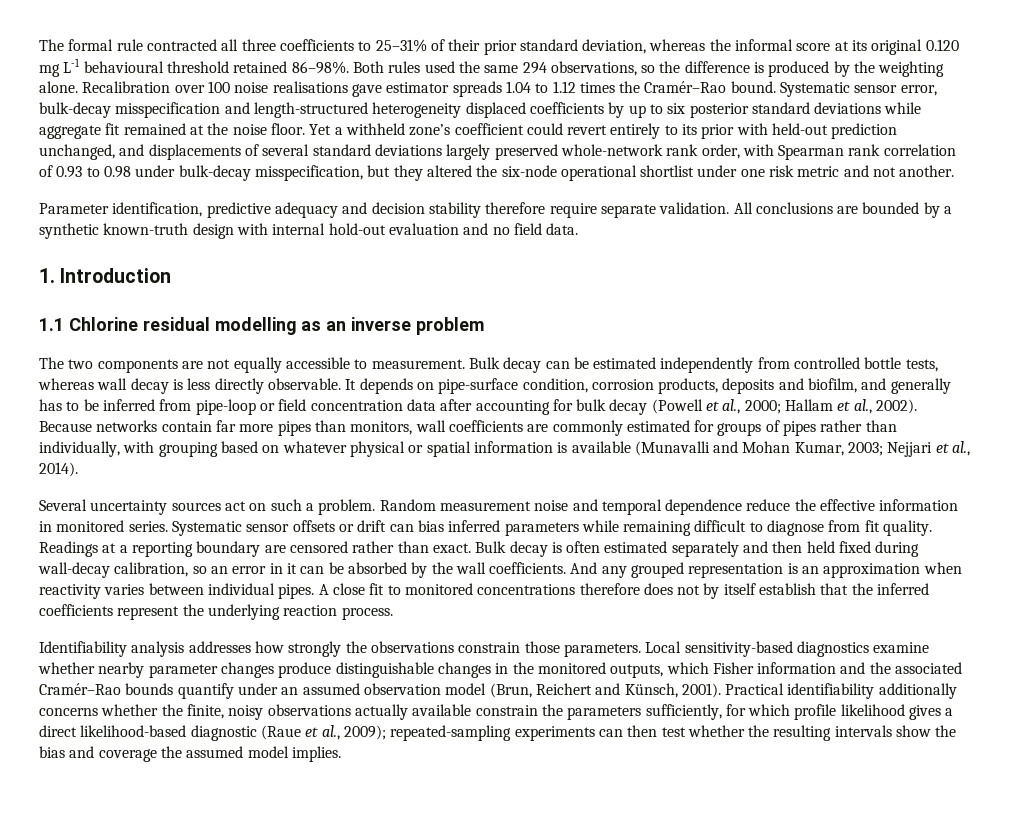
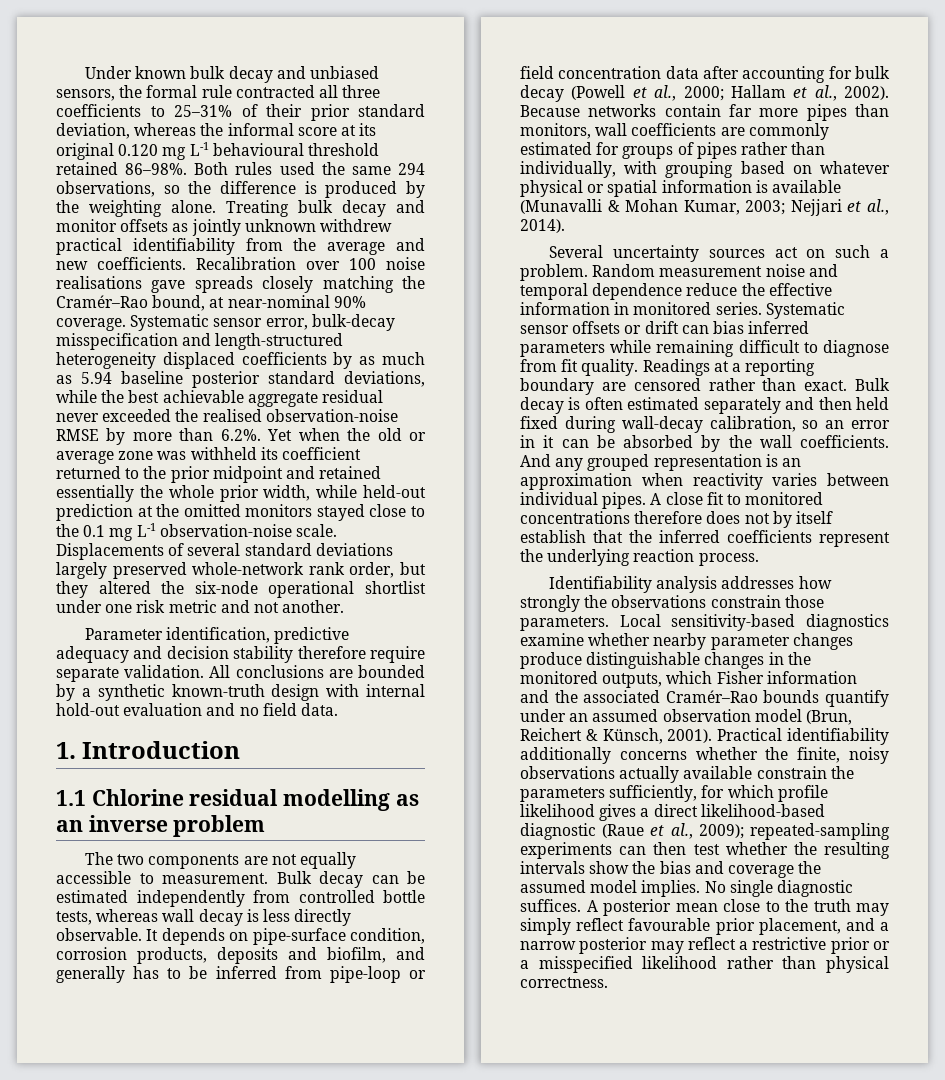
- The formal rule contracted all three coefficients to 25–31% of their prior standard deviation, whereas the informal score at its original 0.120 mg L-1 behavioural threshold retained 86–98%.
+ Under known bulk decay and unbiased sensors, the formal rule contracted all three coefficients to 25–31% of their prior standard deviation, whereas the informal score at its original 0.120 mg L-1 behavioural threshold retained 86–98%.
+ Treating bulk decay and monitor offsets as jointly unknown withdrew practical identifiability from the average and new coefficients.
- Recalibration over 100 noise realisations gave estimator spreads 1.04 to 1.12 times the Cramér–Rao bound.
+ Recalibration over 100 noise realisations gave spreads closely matching the Cramér–Rao bound, at near-nominal 90% coverage.
- Systematic sensor error, bulk-decay misspecification and length-structured heterogeneity displaced coefficients by up to six posterior standard deviations while aggregate fit remained at the noise floor. Yet a withheld zone’s coefficient could revert entirely to its prior with held-out prediction unchanged, and displacements of several standard deviations largely preserved whole-network rank order, with Spearman rank correlation of 0.93 to 0.98 under bulk-decay misspecification, but they altered the six-node operational shortlist under one risk metric and not another.
+ Systematic sensor error, bulk-decay misspecification and length-structured heterogeneity displaced coefficients by as much as 5.94 baseline posterior standard deviations, while the best achievable aggregate residual never exceeded the realised observation-noise RMSE by more than 6.2%. Yet when the old or average zone was withheld its coefficient returned to the prior midpoint and retained essentially the whole prior width, while held-out prediction at the omitted monitors stayed close to the 0.1 mg L-1 observation-noise scale. Displacements of several standard deviations largely preserved whole-network rank order, but they altered the six-node operational shortlist under one risk metric and not another.
- Because networks contain far more pipes than monitors, wall coefficients are commonly estimated for groups of pipes rather than individually, with grouping based on whatever physical or spatial information is available (Munavalli and Mohan Kumar, 2003; Nejjari et al., 2014).
+ Because networks contain far more pipes than monitors, wall coefficients are commonly estimated for groups of pipes rather than individually, with grouping based on whatever physical or spatial information is available (Munavalli & Mohan Kumar, 2003; Nejjari et al., 2014).
- Local sensitivity-based diagnostics examine whether nearby parameter changes produce distinguishable changes in the monitored outputs, which Fisher information and the associated Cramér–Rao bounds quantify under an assumed observation model (Brun, Reichert and Künsch, 2001).
+ Local sensitivity-based diagnostics examine whether nearby parameter changes produce distinguishable changes in the monitored outputs, which Fisher information and the associated Cramér–Rao bounds quantify under an assumed observation model (Brun, Reichert & Künsch, 2001).
+ No single diagnostic suffices. A posterior mean close to the truth may simply reflect favourable prior placement, and a narrow posterior may reflect a restrictive prior or a misspecified likelihood rather than physical correctness.

